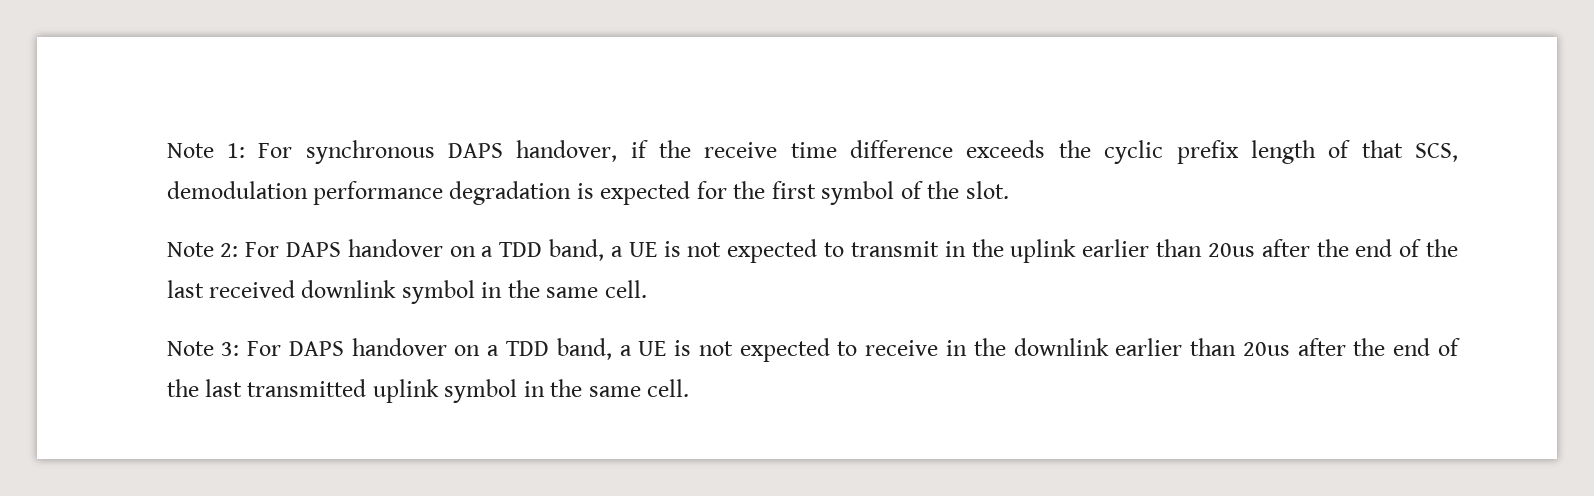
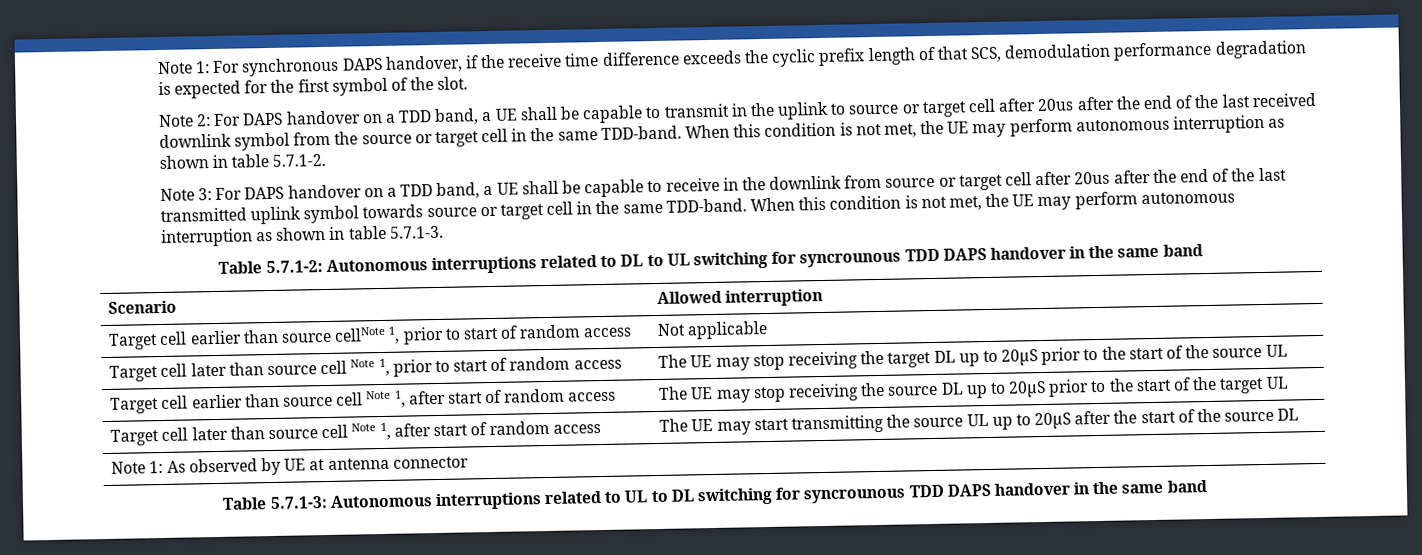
- Note 2: For DAPS handover on a TDD band, a UE is not expected to transmit in the uplink earlier than 20us after the end of the last received downlink symbol in the same cell.
+ Note 2: For DAPS handover on a TDD band, a UE shall be capable to transmit in the uplink to source or target cell after 20us after the end of the last received downlink symbol from the source or target cell in the same TDD-band. When this condition is not met, the UE may perform autonomous interruption as shown in table 5.7.1-2.
- Note 3: For DAPS handover on a TDD band, a UE is not expected to receive in the downlink earlier than 20us after the end of the last transmitted uplink symbol in the same cell.
+ Note 3: For DAPS handover on a TDD band, a UE shall be capable to receive in the downlink from source or target cell after 20us after the end of the last transmitted uplink symbol towards source or target cell in the same TDD-band. When this condition is not met, the UE may perform autonomous interruption as shown in table 5.7.1-3.
+ Table 5.7.1-2: Autonomous interruptions related to DL to UL switching for syncrounous TDD DAPS handover in the same band
+ Scenario | Allowed interruption
+ Target cell earlier than source cellNote 1, prior to start of random access | Not applicable
+ Target cell later than source cell Note 1, prior to start of random access | The UE may stop receiving the target DL up to 20µS prior to the start of the source UL
+ Target cell earlier than source cell Note 1, after start of random access | The UE may stop receiving the source DL up to 20µS prior to the start of the target UL
+ Target cell later than source cell Note 1, after start of random access | The UE may start transmitting the source UL up to 20µS after the start of the source DL
+ Note 1: As observed by UE at antenna connector
+ Table 5.7.1-3: Autonomous interruptions related to UL to DL switching for syncrounous TDD DAPS handover in the same band

